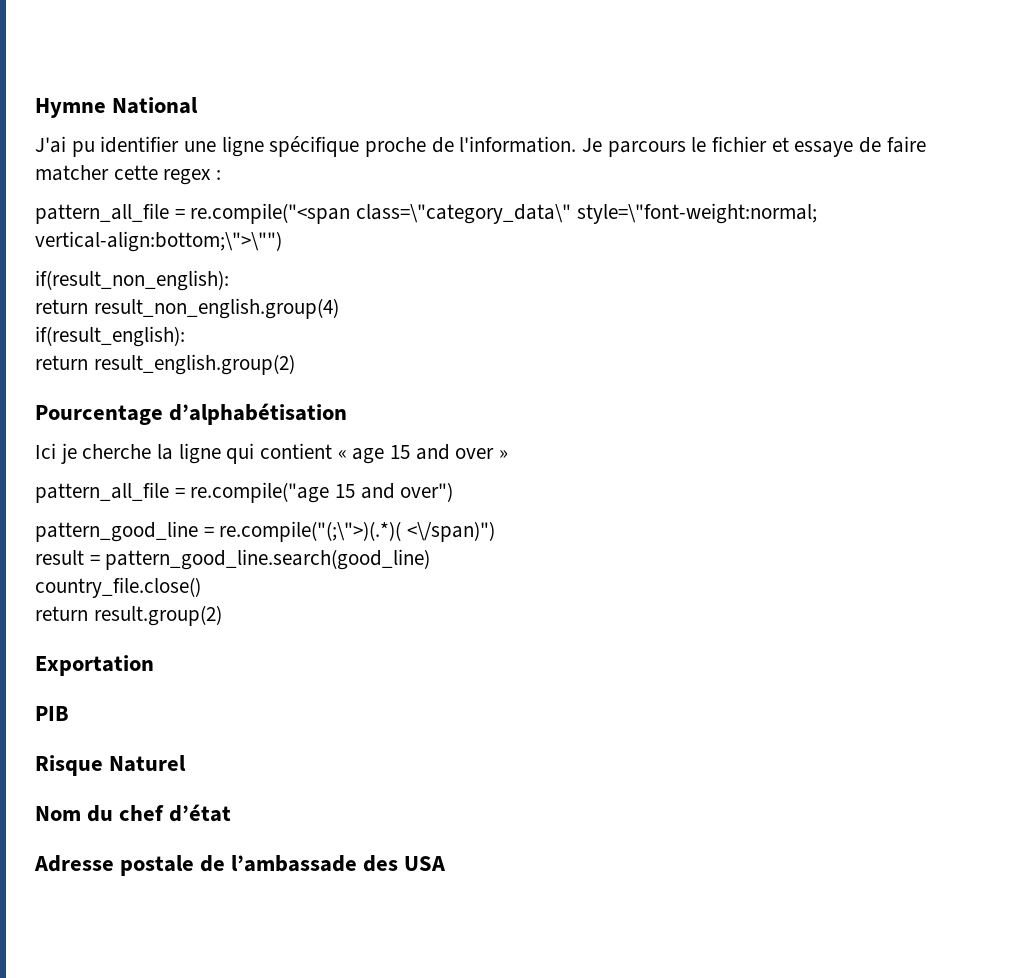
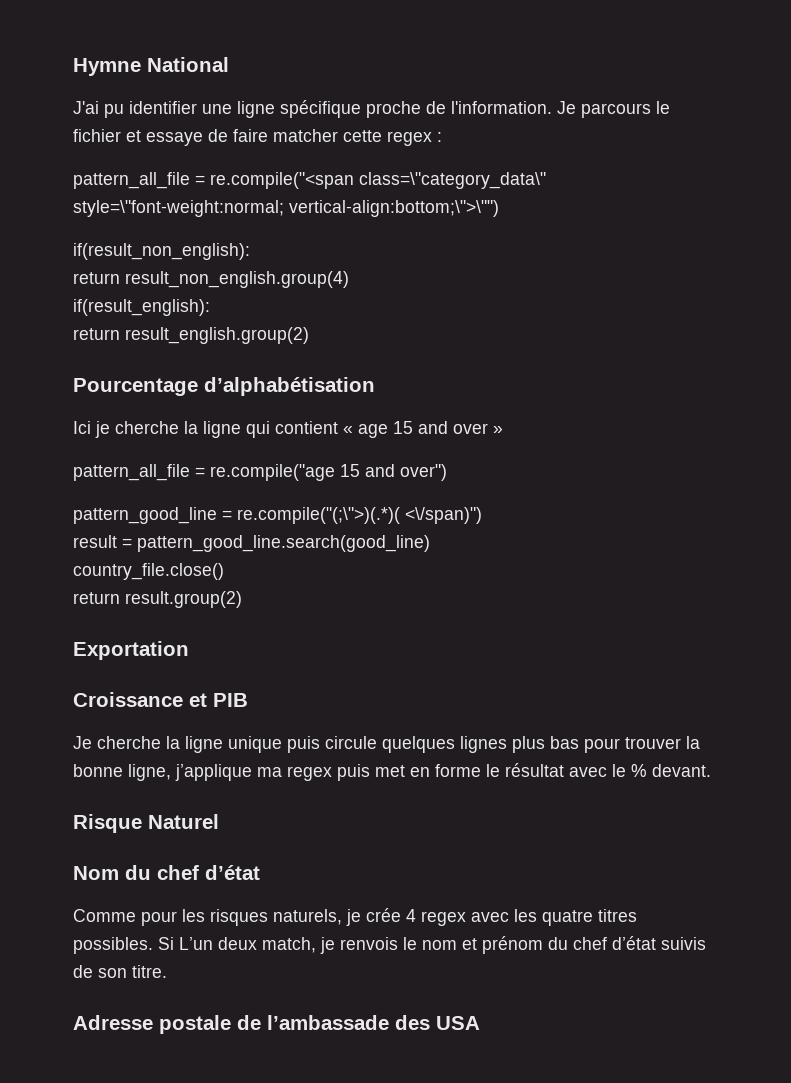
- PIB
+ Croissance et PIB
+ Je cherche la ligne unique puis circule quelques lignes plus bas pour trouver la bonne ligne, j’applique ma regex puis met en forme le résultat avec le % devant.
+ Comme pour les risques naturels, je crée 4 regex avec les quatre titres possibles. Si L’un deux match, je renvois le nom et prénom du chef d’état suivis de son titre.

